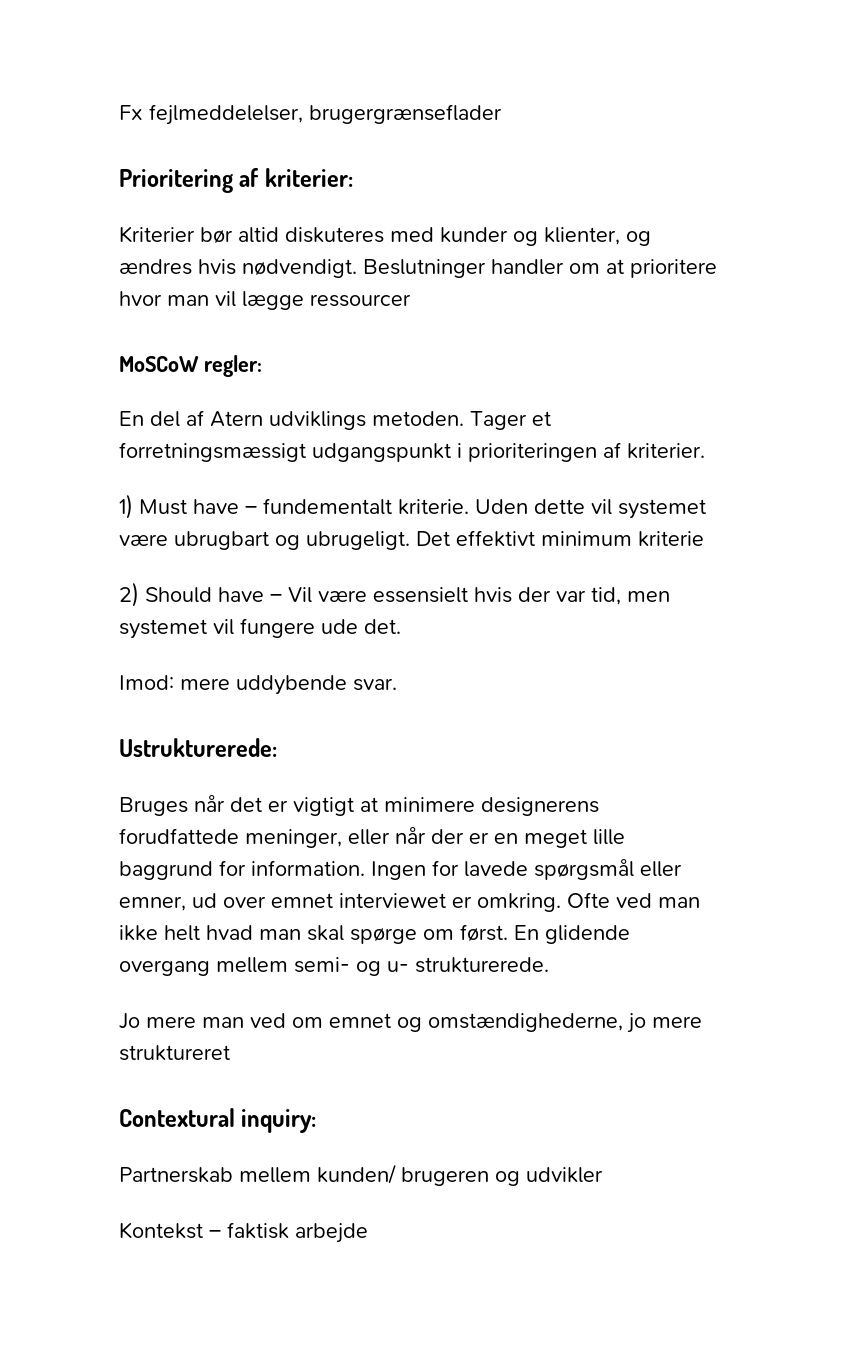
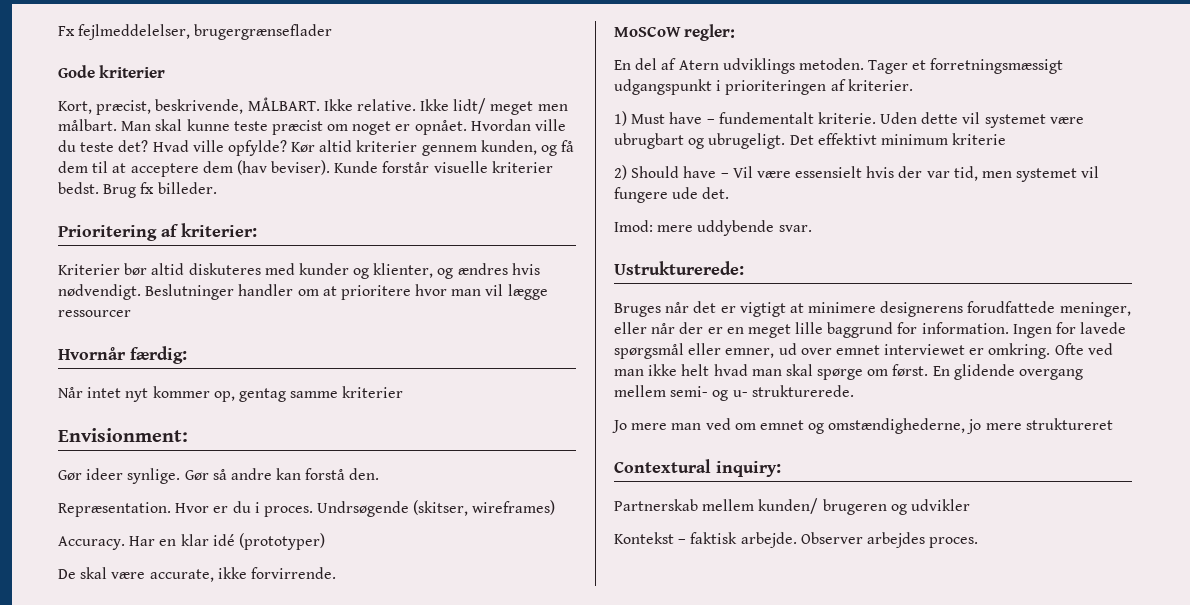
+ Gode kriterier
+ Kort, præcist, beskrivende, MÅLBART. Ikke relative. Ikke lidt/ meget men målbart. Man skal kunne teste præcist om noget er opnået. Hvordan ville du teste det? Hvad ville opfylde? Kør altid kriterier gennem kunden, og få dem til at acceptere dem (hav beviser). Kunde forstår visuelle kriterier bedst. Brug fx billeder.
+ Hvornår færdig:
+ Når intet nyt kommer op, gentag samme kriterier
+ Envisionment:
+ Gør ideer synlige. Gør så andre kan forstå den.
+ Repræsentation. Hvor er du i proces. Undrsøgende (skitser, wireframes)
+ Accuracy. Har en klar idé (prototyper)
+ De skal være accurate, ikke forvirrende.
- Kontekst – faktisk arbejde
+ Kontekst – faktisk arbejde. Observer arbejdes proces.

